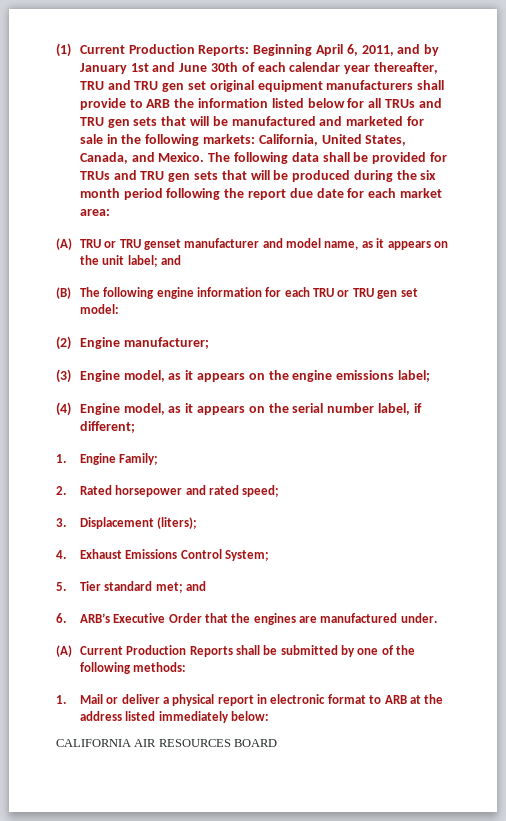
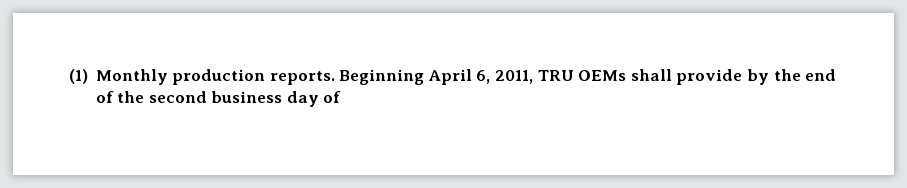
- (1) Current Production Reports: Beginning April 6, 2011, and by January 1st and June 30th of each calendar year thereafter, TRU and TRU gen set original equipment manufacturers shall provide to ARB the information listed below for all TRUs and TRU gen sets that will be manufactured and marketed for sale in the following markets: California, United States, Canada, and Mexico. The following data shall be provided for TRUs and TRU gen sets that will be produced during the six month period following the report due date for each market area:
- (A) TRU or TRU genset manufacturer and model name, as it appears on the unit label; and
- (B) The following engine information for each TRU or TRU gen set model:
- (2) Engine manufacturer;
- (3) Engine model, as it appears on the engine emissions label;
- (4) Engine model, as it appears on the serial number label, if different;
- 1. Engine Family;
- 2. Rated horsepower and rated speed;
- 3. Displacement (liters);
- 4. Exhaust Emissions Control System;
- 5. Tier standard met; and
- 6. ARB’s Executive Order that the engines are manufactured under.
- (A) Current Production Reports shall be submitted by one of the following methods:
- 1. Mail or deliver a physical report in electronic format to ARB at the address listed immediately below:
- CALIFORNIA AIR RESOURCES BOARD
+ (1) Monthly production reports. Beginning April 6, 2011, TRU OEMs shall provide by the end of the second business day of

